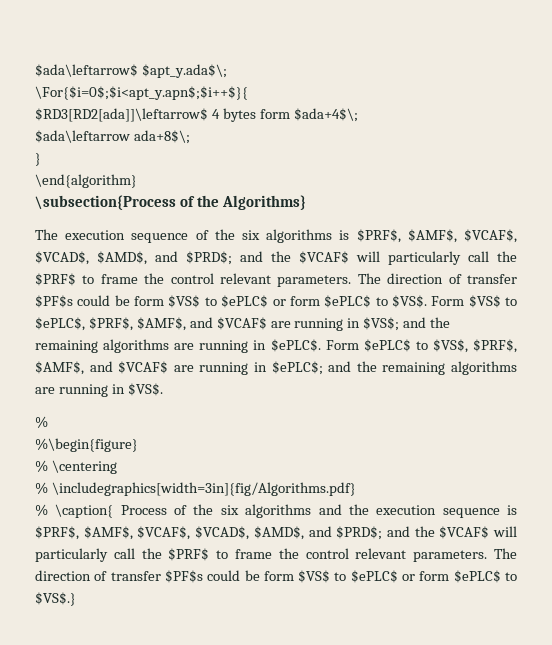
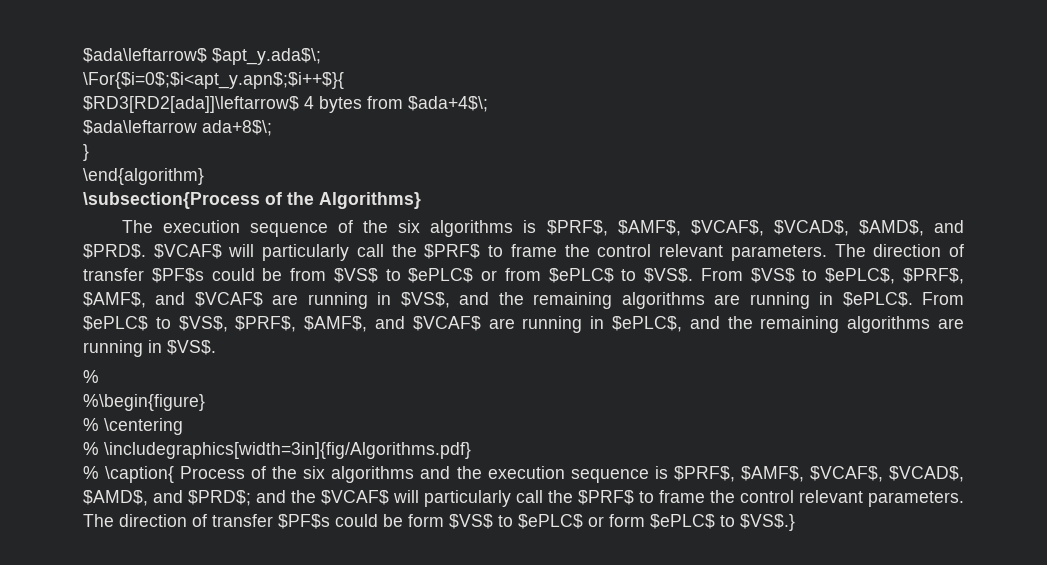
- $RD3[RD2[ada]]\leftarrow$ 4 bytes form $ada+4$\;
+ $RD3[RD2[ada]]\leftarrow$ 4 bytes from $ada+4$\;
- The execution sequence of the six algorithms is $PRF$, $AMF$, $VCAF$, $VCAD$, $AMD$, and $PRD$; and the $VCAF$ will particularly call the $PRF$ to frame the control relevant parameters.
+ The execution sequence of the six algorithms is $PRF$, $AMF$, $VCAF$, $VCAD$, $AMD$, and $PRD$. $VCAF$ will particularly call the $PRF$ to frame the control relevant parameters.
- The direction of transfer $PF$s could be form $VS$ to $ePLC$ or form $ePLC$ to $VS$.
+ The direction of transfer $PF$s could be from $VS$ to $ePLC$ or from $ePLC$ to $VS$.
- Form $VS$ to $ePLC$, $PRF$, $AMF$, and $VCAF$ are running in $VS$; and the remaining algorithms are running in $ePLC$.
+ From $VS$ to $ePLC$, $PRF$, $AMF$, and $VCAF$ are running in $VS$, and the remaining algorithms are running in $ePLC$.
- Form $ePLC$ to $VS$, $PRF$, $AMF$, and $VCAF$ are running in $ePLC$; and the remaining algorithms are running in $VS$.
+ From $ePLC$ to $VS$, $PRF$, $AMF$, and $VCAF$ are running in $ePLC$, and the remaining algorithms are running in $VS$.

